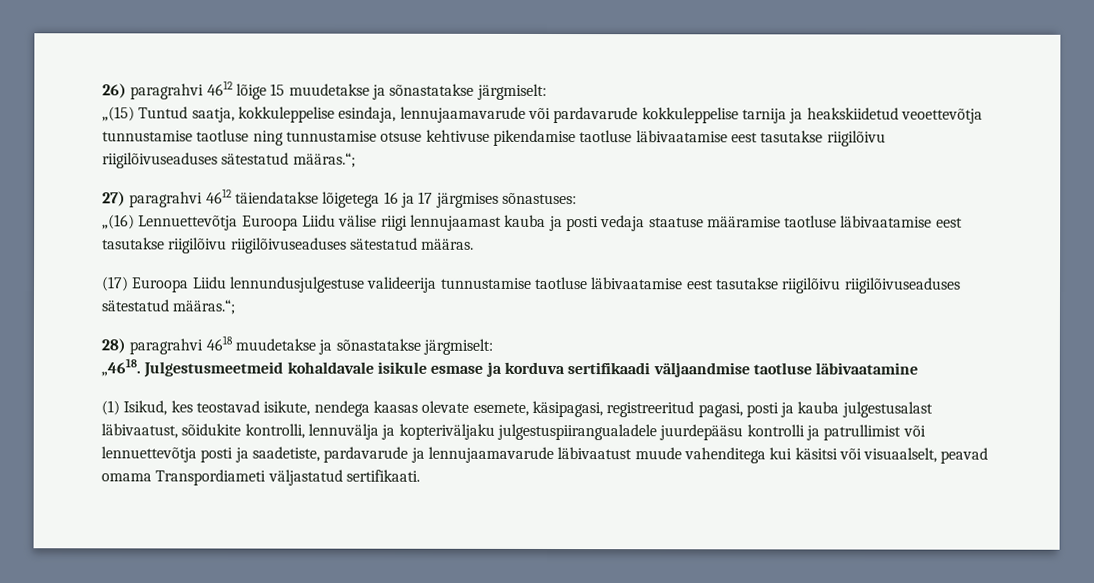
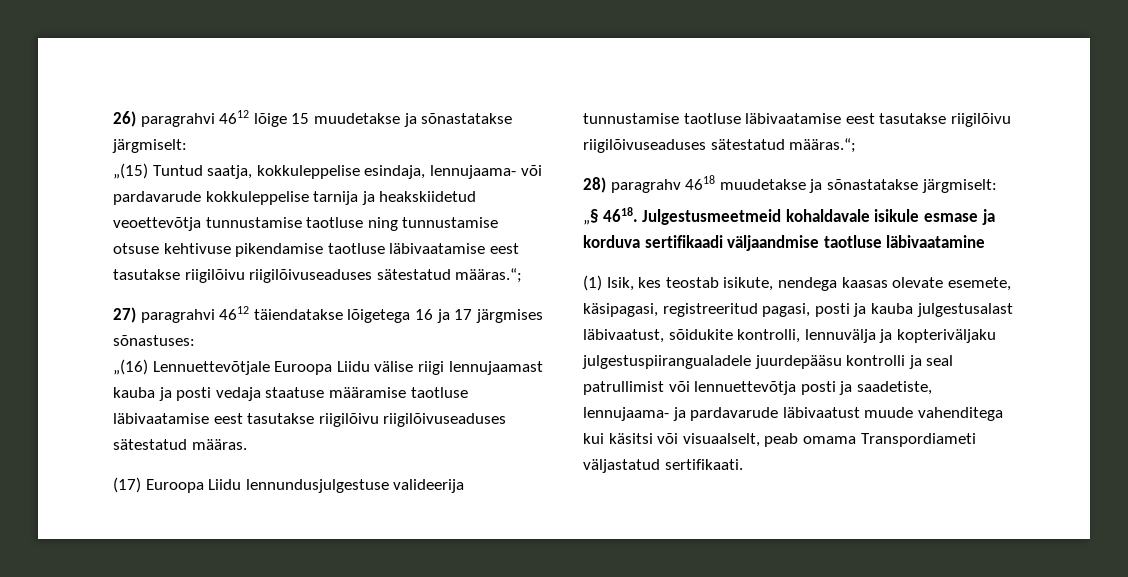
- „(15) Tuntud saatja, kokkuleppelise esindaja, lennujaamavarude või pardavarude kokkuleppelise tarnija ja heakskiidetud veoettevõtja tunnustamise taotluse ning tunnustamise otsuse kehtivuse pikendamise taotluse läbivaatamise eest tasutakse riigilõivu riigilõivuseaduses sätestatud määras.“;
+ „(15) Tuntud saatja, kokkuleppelise esindaja, lennujaama- või pardavarude kokkuleppelise tarnija ja heakskiidetud veoettevõtja tunnustamise taotluse ning tunnustamise otsuse kehtivuse pikendamise taotluse läbivaatamise eest tasutakse riigilõivu riigilõivuseaduses sätestatud määras.“;
- „(16) Lennuettevõtja Euroopa Liidu välise riigi lennujaamast kauba ja posti vedaja staatuse määramise taotluse läbivaatamise eest tasutakse riigilõivu riigilõivuseaduses sätestatud määras.
+ „(16) Lennuettevõtjale Euroopa Liidu välise riigi lennujaamast kauba ja posti vedaja staatuse määramise taotluse läbivaatamise eest tasutakse riigilõivu riigilõivuseaduses sätestatud määras.
- 28) paragrahvi 4618 muudetakse ja sõnastatakse järgmiselt:
+ 28) paragrahv 4618 muudetakse ja sõnastatakse järgmiselt:
- „4618.
+ „§ 4618.
- (1) Isikud, kes teostavad isikute, nendega kaasas olevate esemete, käsipagasi, registreeritud pagasi, posti ja kauba julgestusalast läbivaatust, sõidukite kontrolli, lennuvälja ja kopteriväljaku julgestuspiirangualadele juurdepääsu kontrolli ja patrullimist või lennuettevõtja posti ja saadetiste, pardavarude ja lennujaamavarude läbivaatust muude vahenditega kui käsitsi või visuaalselt, peavad omama Transpordiameti väljastatud sertifikaati.
+ (1) Isik, kes teostab isikute, nendega kaasas olevate esemete, käsipagasi, registreeritud pagasi, posti ja kauba julgestusalast läbivaatust, sõidukite kontrolli, lennuvälja ja kopteriväljaku julgestuspiirangualadele juurdepääsu kontrolli ja seal patrullimist või lennuettevõtja posti ja saadetiste, lennujaama- ja pardavarude läbivaatust muude vahenditega kui käsitsi või visuaalselt, peab omama Transpordiameti väljastatud sertifikaati.

